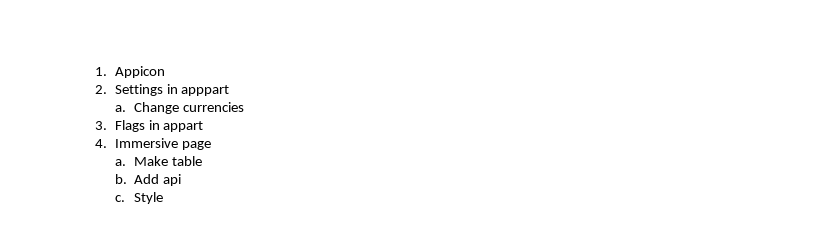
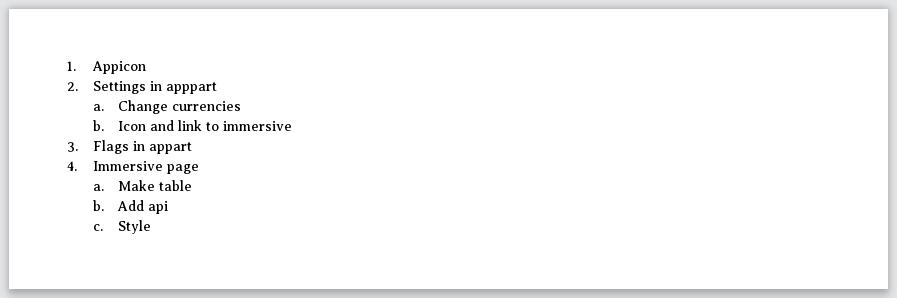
+ b. Icon and link to immersive

